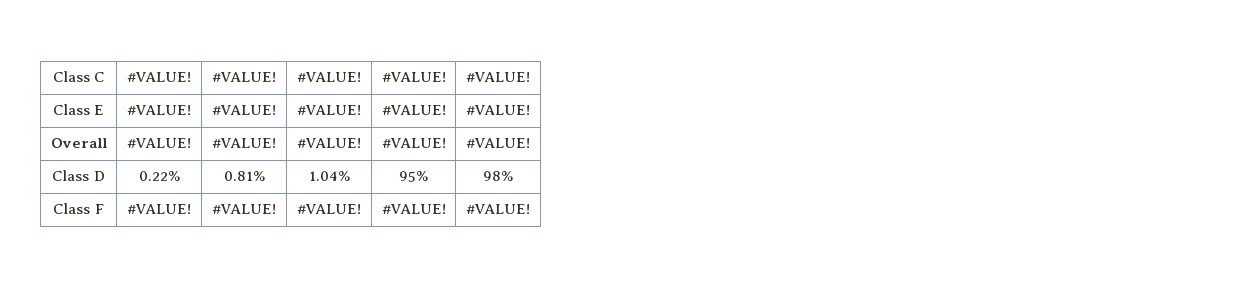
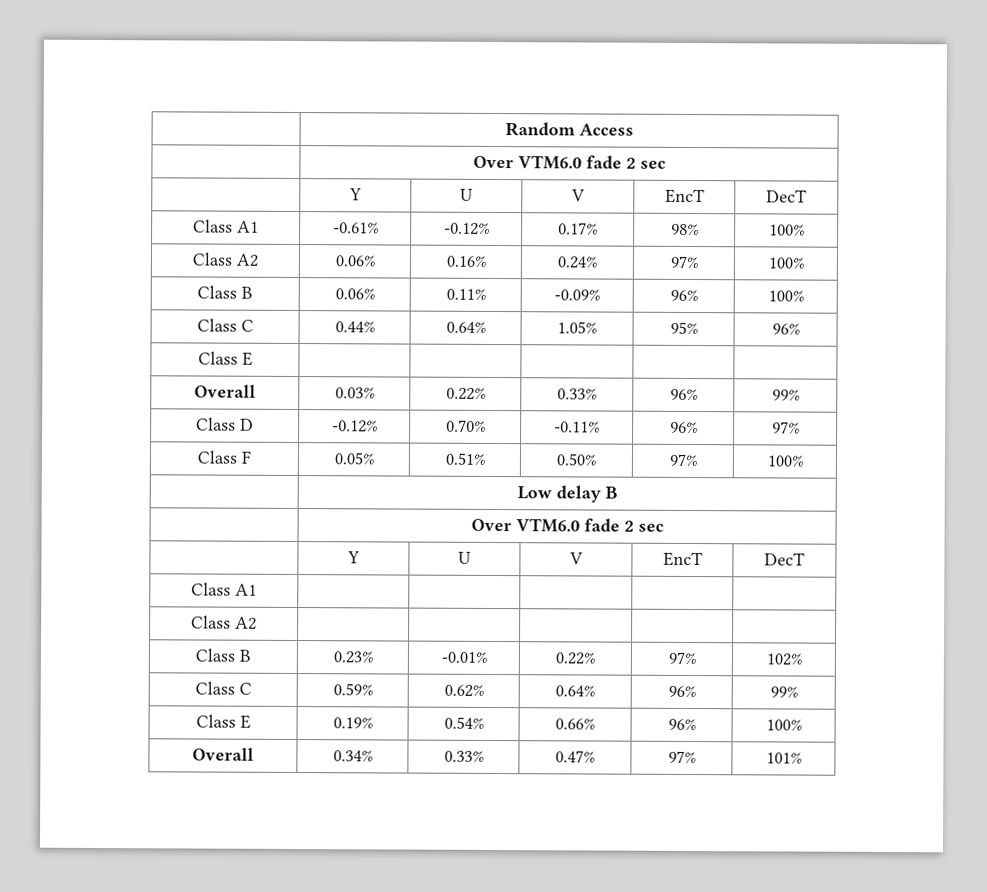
- Class C | #VALUE! | #VALUE! | #VALUE! | #VALUE! | #VALUE!
- Class E | #VALUE! | #VALUE! | #VALUE! | #VALUE! | #VALUE!
- Overall | #VALUE! | #VALUE! | #VALUE! | #VALUE! | #VALUE!
- Class D | 0.22% | 0.81% | 1.04% | 95% | 98%
- Class F | #VALUE! | #VALUE! | #VALUE! | #VALUE! | #VALUE!
+ | Random Access
+ | Over VTM6.0 fade 2 sec
+ | Y | U | V | EncT | DecT
+ Class A1 | -0.61% | -0.12% | 0.17% | 98% | 100%
+ Class A2 | 0.06% | 0.16% | 0.24% | 97% | 100%
+ Class B | 0.06% | 0.11% | -0.09% | 96% | 100%
+ Class C | 0.44% | 0.64% | 1.05% | 95% | 96%
+ Class E | | | | |
+ Overall | 0.03% | 0.22% | 0.33% | 96% | 99%
+ Class D | -0.12% | 0.70% | -0.11% | 96% | 97%
+ Class F | 0.05% | 0.51% | 0.50% | 97% | 100%
+ | Low delay B
+ | Over VTM6.0 fade 2 sec
+ | Y | U | V | EncT | DecT
+ Class A1 | | | | |
+ Class A2 | | | | |
+ Class B | 0.23% | -0.01% | 0.22% | 97% | 102%
+ Class C | 0.59% | 0.62% | 0.64% | 96% | 99%
+ Class E | 0.19% | 0.54% | 0.66% | 96% | 100%
+ Overall | 0.34% | 0.33% | 0.47% | 97% | 101%

